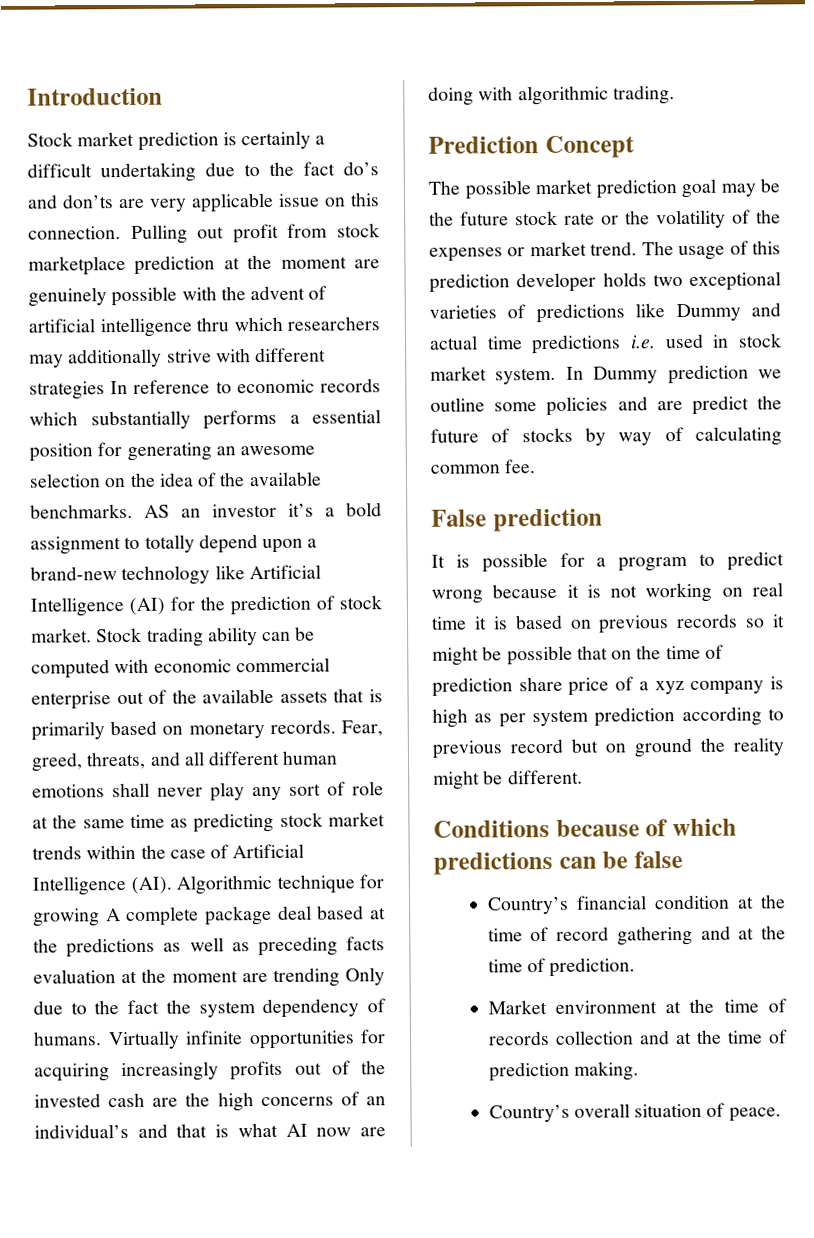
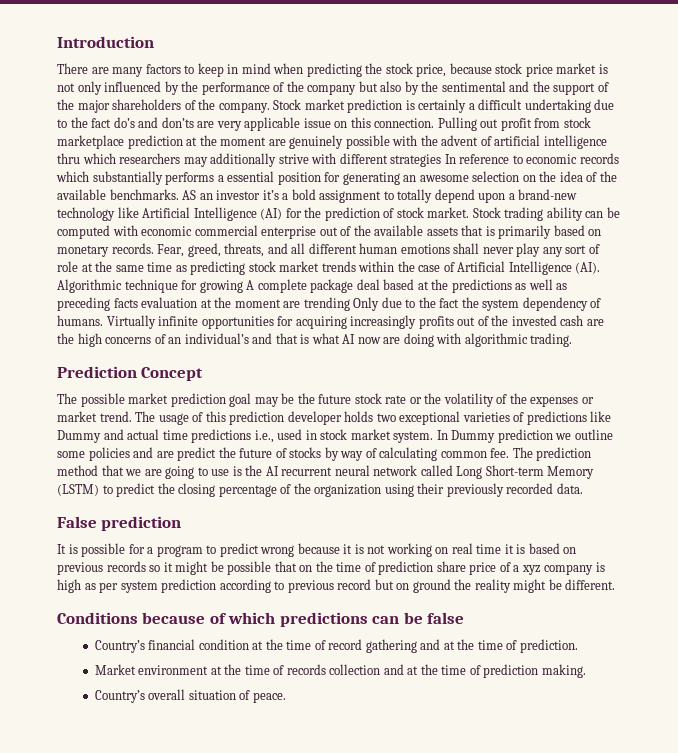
+ There are many factors to keep in mind when predicting the stock price, because stock price market is not only influenced by the performance of the company but also by the sentimental and the support of the major shareholders of the company.
- The usage of this prediction developer holds two exceptional varieties of predictions like Dummy and actual time predictions i.e. used in stock market system.
+ The usage of this prediction developer holds two exceptional varieties of predictions like Dummy and actual time predictions i.e., used in stock market system.
+ The prediction method that we are going to use is the AI recurrent neural network called Long Short-term Memory (LSTM) to predict the closing percentage of the organization using their previously recorded data.

